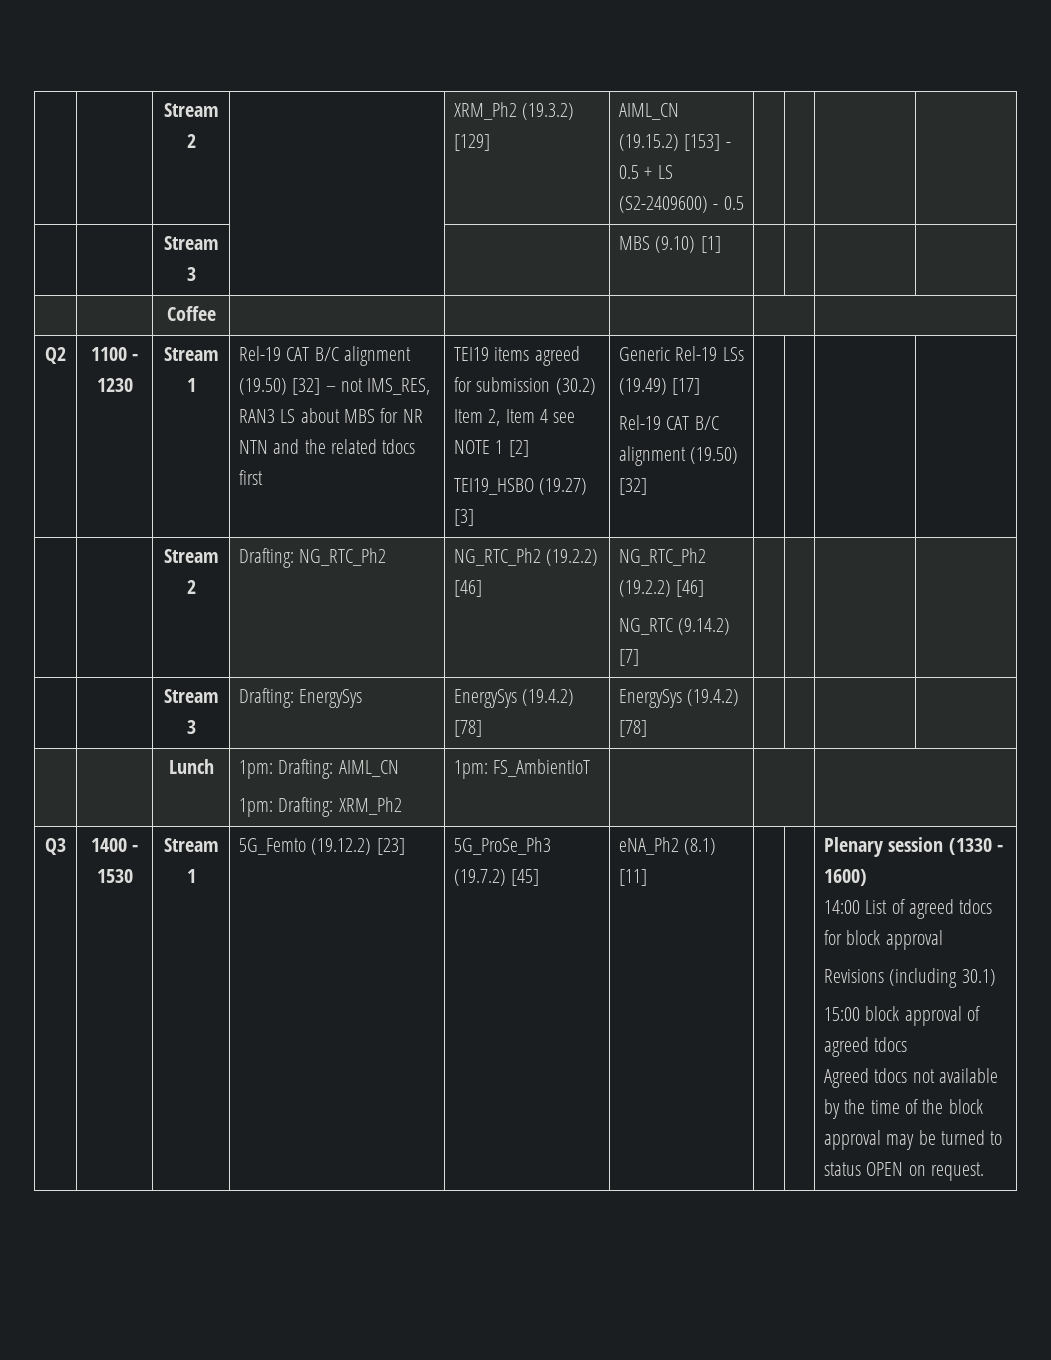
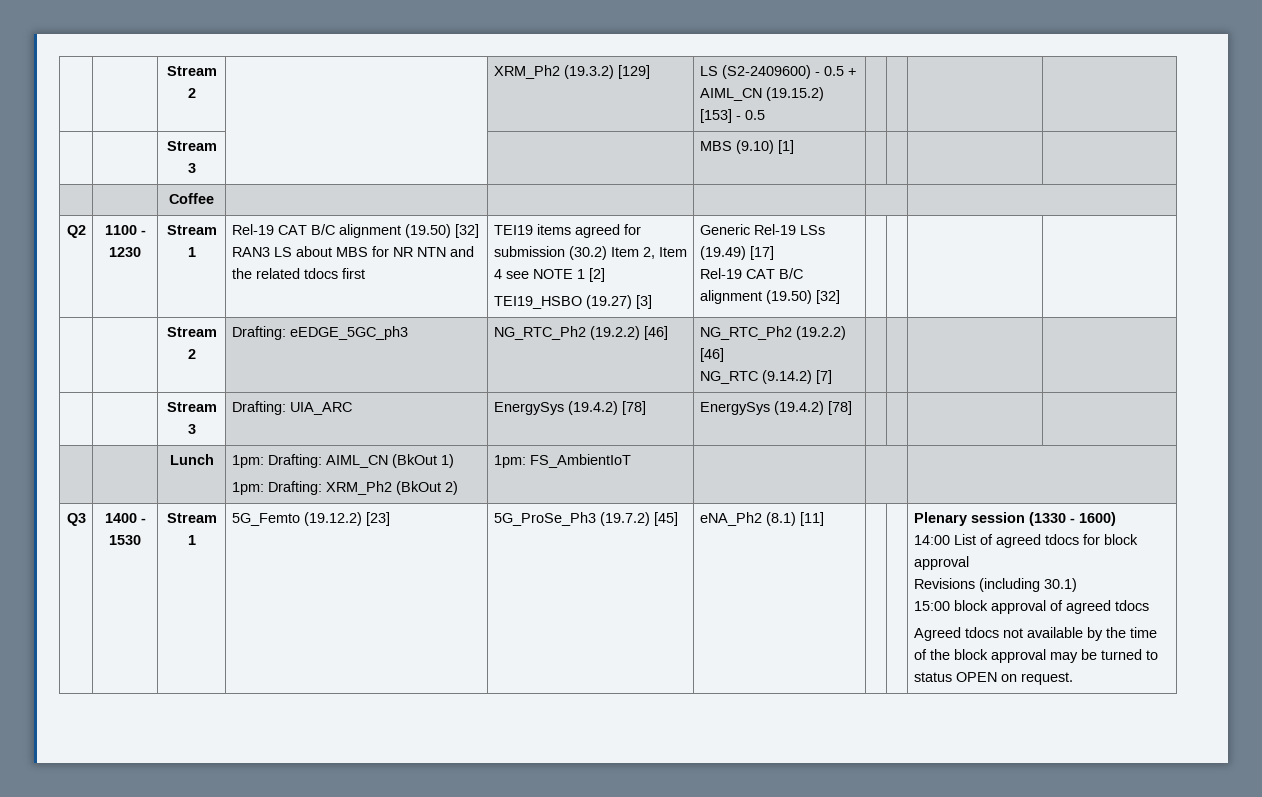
- | | Stream 2 | | XRM_Ph2 (19.3.2) [129] | AIML_CN (19.15.2) [153] - 0.5 + LS (S2-2409600) - 0.5 | | | |
+ | | Stream 2 | | XRM_Ph2 (19.3.2) [129] | LS (S2-2409600) - 0.5 + AIML_CN (19.15.2) [153] - 0.5 | | | |
- Rel-19 CAT B/C alignment (19.50) [32] – not IMS_RES, RAN3 LS about MBS for NR NTN and the related tdocs first
+ Rel-19 CAT B/C alignment (19.50) [32] RAN3 LS about MBS for NR NTN and the related tdocs first
- | | Stream 2 | Drafting: NG_RTC_Ph2 | NG_RTC_Ph2 (19.2.2) [46] | NG_RTC_Ph2 (19.2.2) [46]
+ | | Stream 2 | Drafting: eEDGE_5GC_ph3 | NG_RTC_Ph2 (19.2.2) [46] | NG_RTC_Ph2 (19.2.2) [46]
- | | Stream 3 | Drafting: EnergySys | EnergySys (19.4.2) [78] | EnergySys (19.4.2) [78] | | | |
+ | | Stream 3 | Drafting: UIA_ARC | EnergySys (19.4.2) [78] | EnergySys (19.4.2) [78] | | | |
- | | Lunch | 1pm: Drafting: AIML_CN
- 1pm: Drafting: XRM_Ph2 | 1pm: FS_AmbientIoT | | |
+ | | Lunch | 1pm: Drafting: AIML_CN (BkOut 1)
+ 1pm: Drafting: XRM_Ph2 (BkOut 2) | 1pm: FS_AmbientIoT | | |

